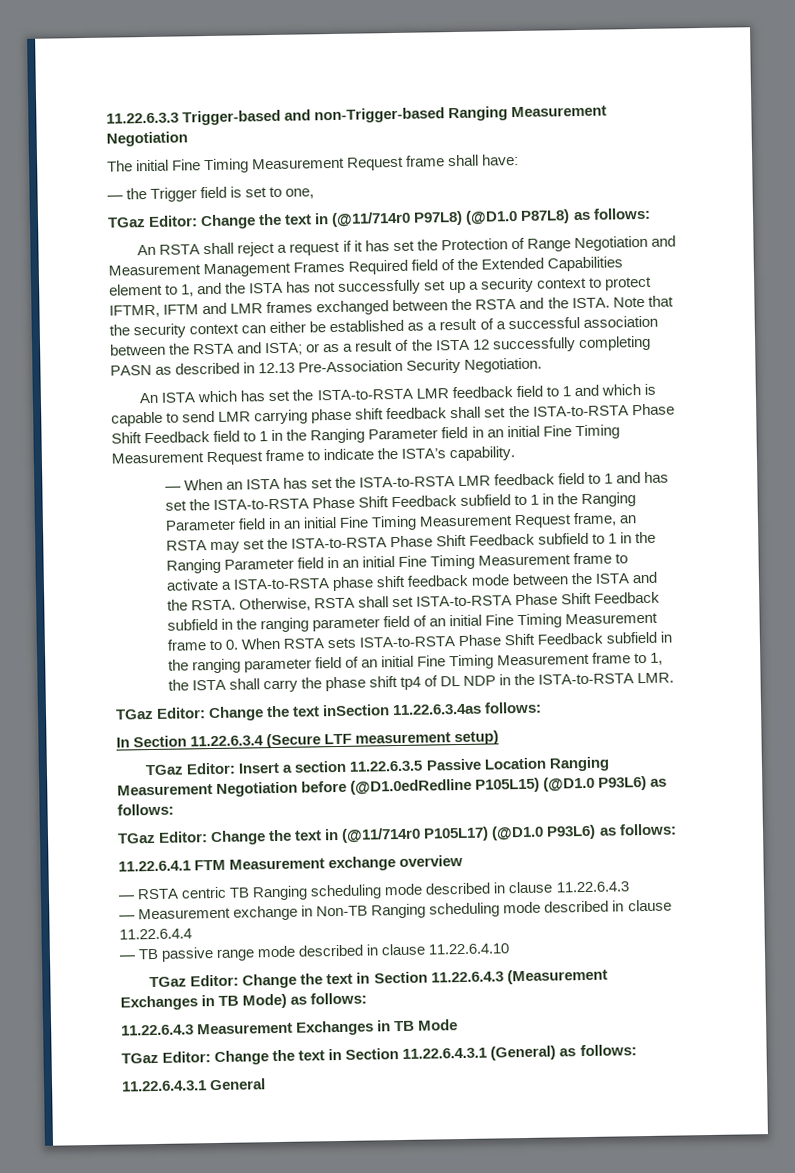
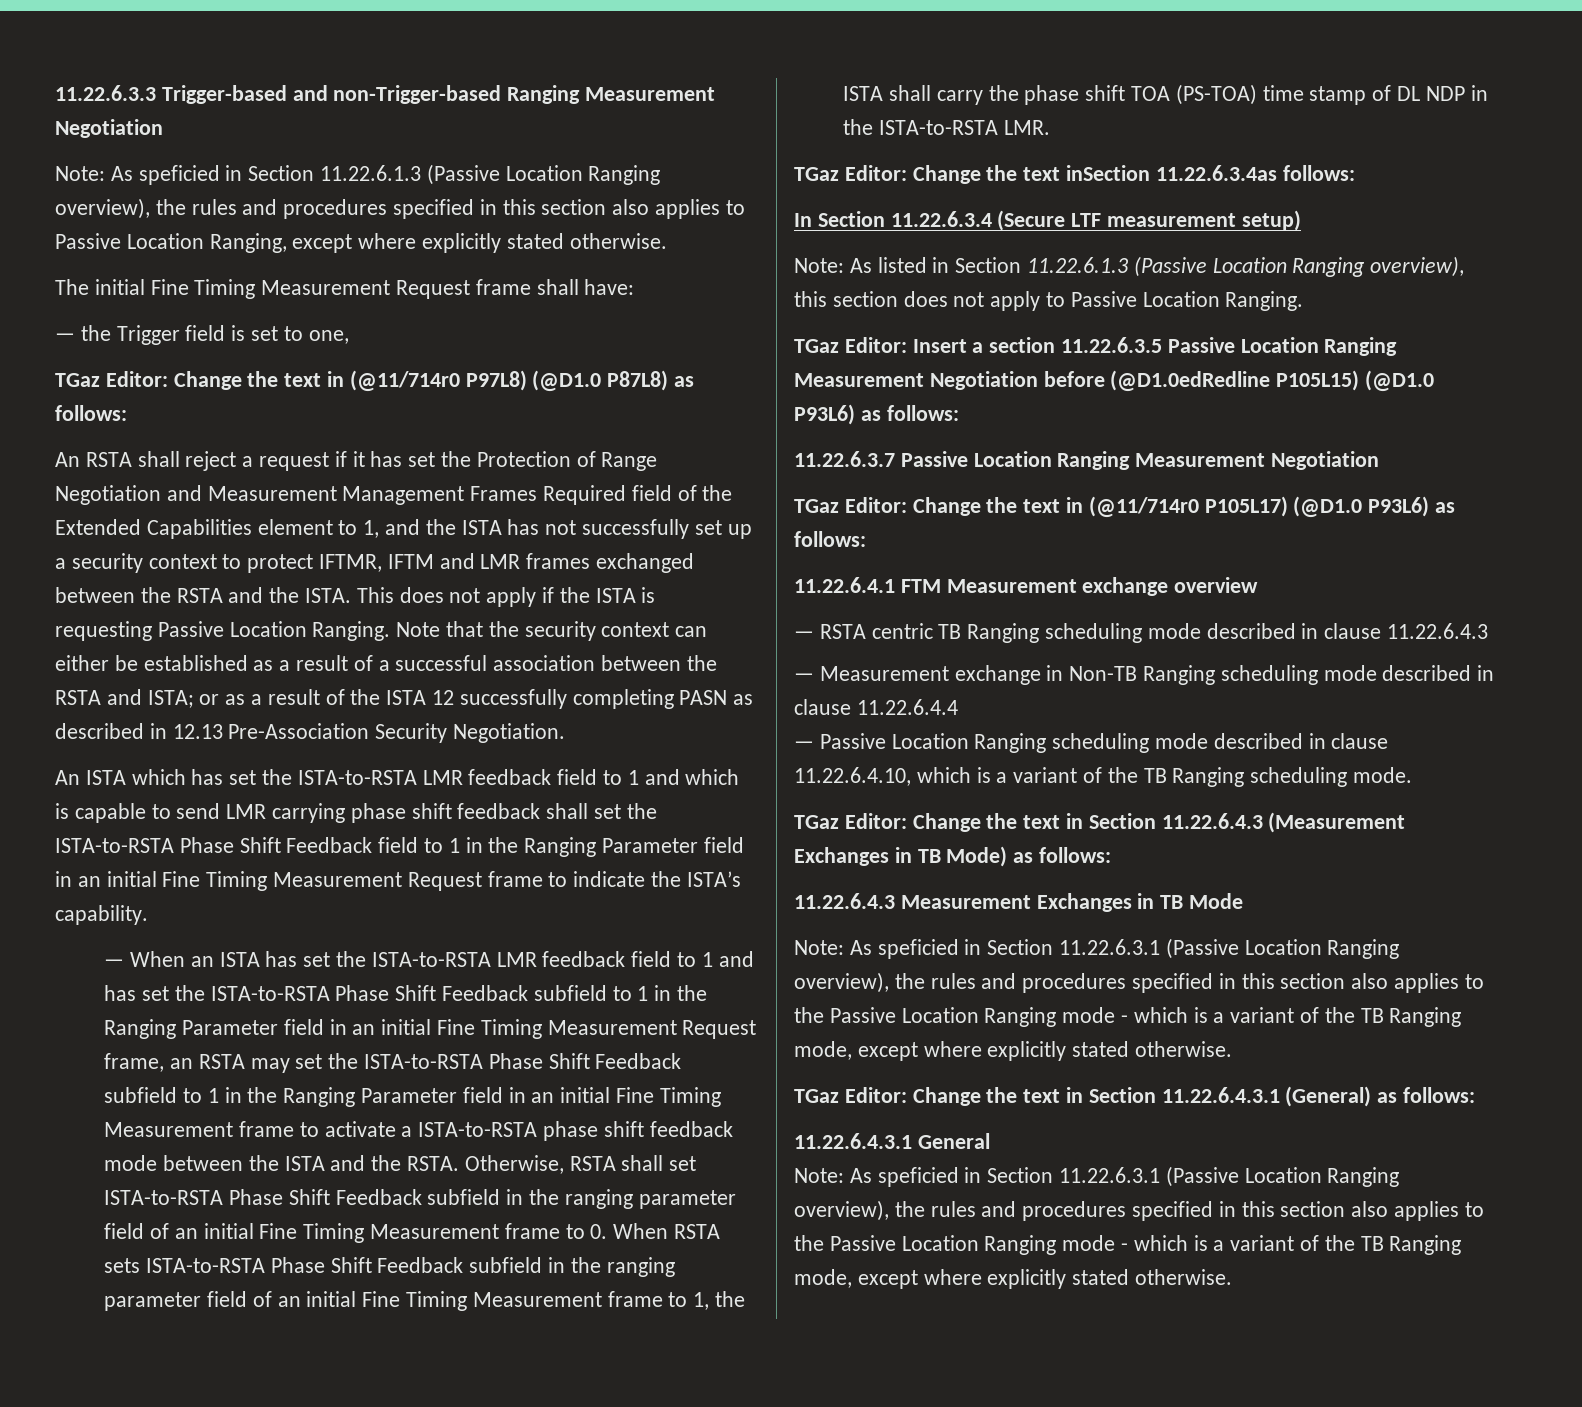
+ Note: As speficied in Section 11.22.6.1.3 (Passive Location Ranging overview), the rules and procedures specified in this section also applies to Passive Location Ranging, except where explicitly stated otherwise.
+ This does not apply if the ISTA is requesting Passive Location Ranging.
- Otherwise, RSTA shall set ISTA-to-RSTA Phase Shift Feedback subfield in the ranging parameter field of an initial Fine Timing Measurement frame to 0. When RSTA sets ISTA-to-RSTA Phase Shift Feedback subfield in the ranging parameter field of an initial Fine Timing Measurement frame to 1, the ISTA shall carry the phase shift tp4 of DL NDP in the ISTA-to-RSTA LMR.
+ Otherwise, RSTA shall set ISTA-to-RSTA Phase Shift Feedback subfield in the ranging parameter field of an initial Fine Timing Measurement frame to 0. When RSTA sets ISTA-to-RSTA Phase Shift Feedback subfield in the ranging parameter field of an initial Fine Timing Measurement frame to 1, the ISTA shall carry the phase shift TOA (PS-TOA) time stamp of DL NDP in the ISTA-to-RSTA LMR.
+ Note: As listed in Section 11.22.6.1.3 (Passive Location Ranging overview), this section does not apply to Passive Location Ranging.
+ 11.22.6.3.7 Passive Location Ranging Measurement Negotiation
- — TB passive range mode described in clause 11.22.6.4.10
+ — Passive Location Ranging scheduling mode described in clause 11.22.6.4.10, which is a variant of the TB Ranging scheduling mode.
  11.22.6.4.3 Measurement Exchanges in TB Mode
+ Note: As speficied in Section 11.22.6.3.1 (Passive Location Ranging overview), the rules and procedures specified in this section also applies to the Passive Location Ranging mode - which is a variant of the TB Ranging mode, except where explicitly stated otherwise.
  11.22.6.4.3.1 General
+ Note: As speficied in Section 11.22.6.3.1 (Passive Location Ranging overview), the rules and procedures specified in this section also applies to the Passive Location Ranging mode - which is a variant of the TB Ranging mode, except where explicitly stated otherwise.

